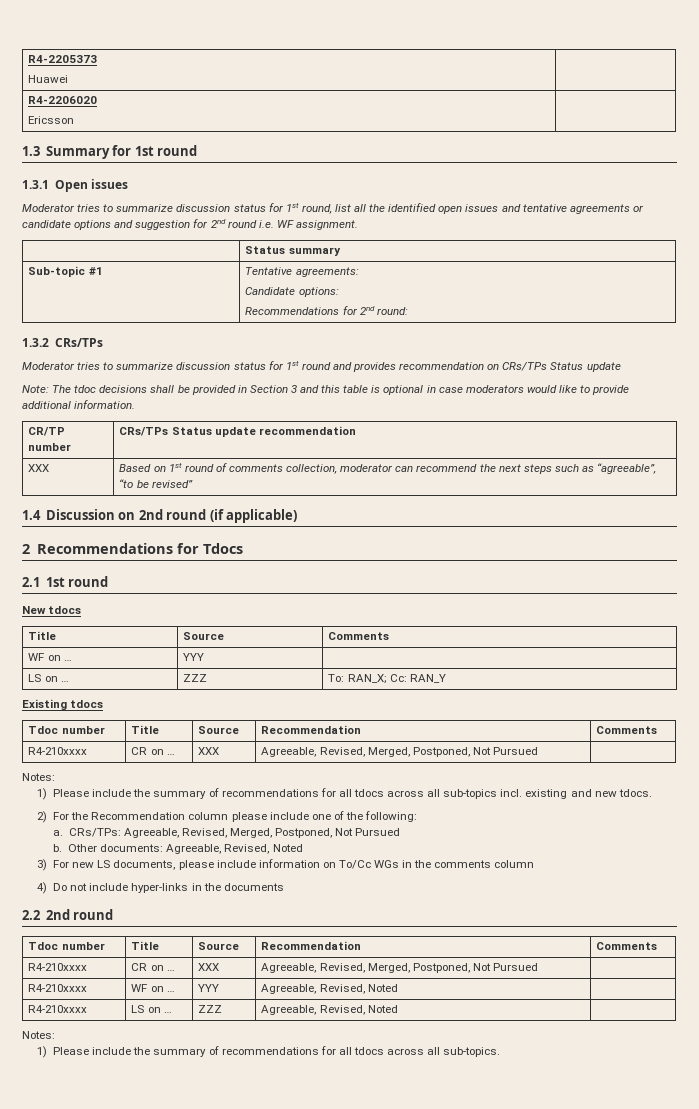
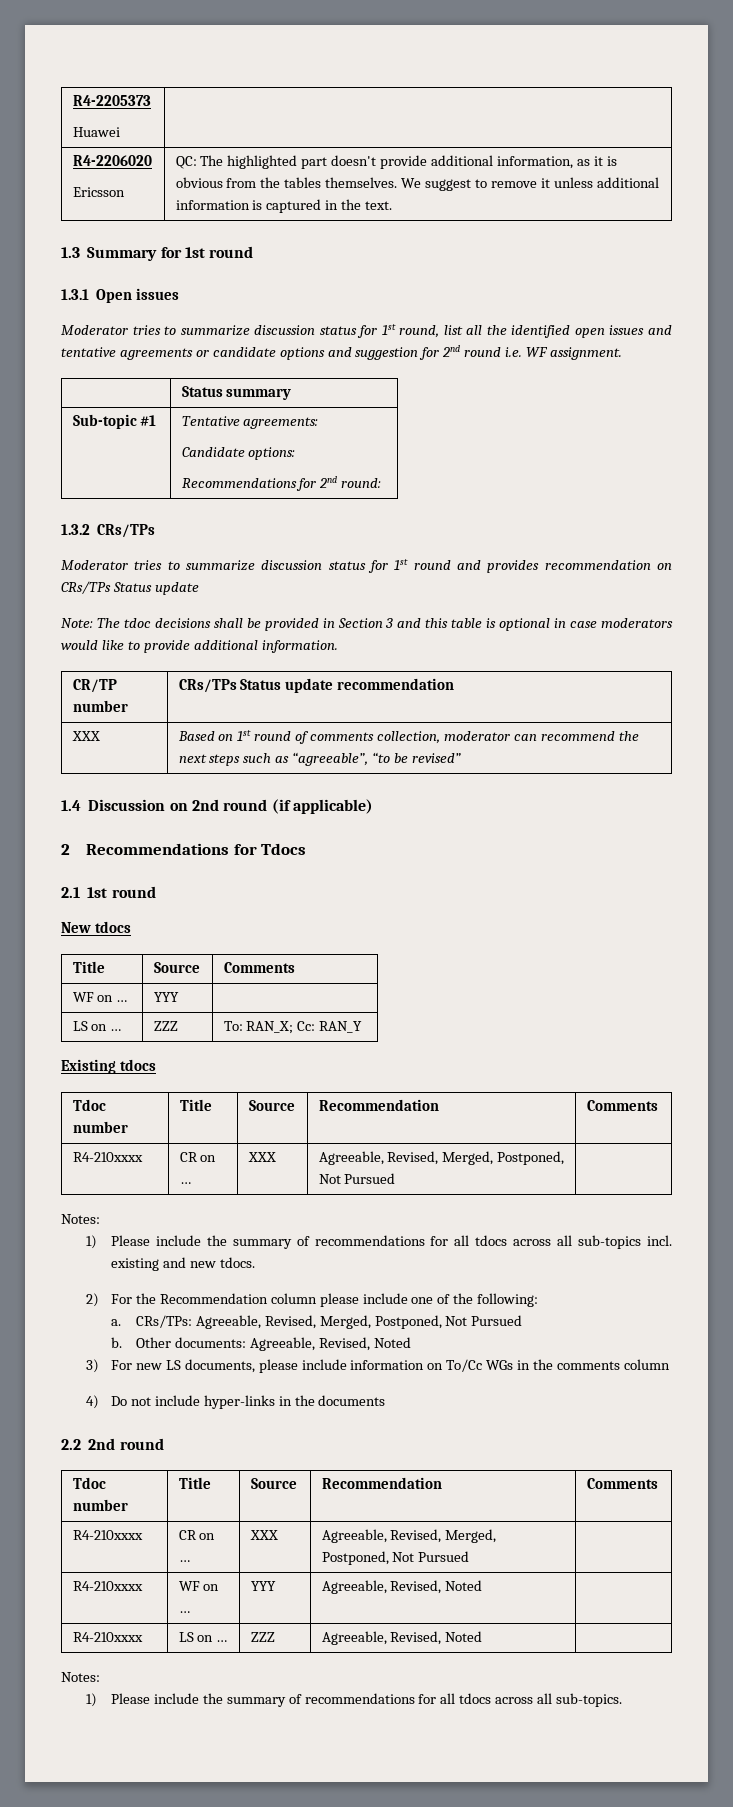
  R4-2206020
- Ericsson |
+ Ericsson | QC: The highlighted part doesn't provide additional information, as it is obvious from the tables themselves. We suggest to remove it unless additional information is captured in the text.

